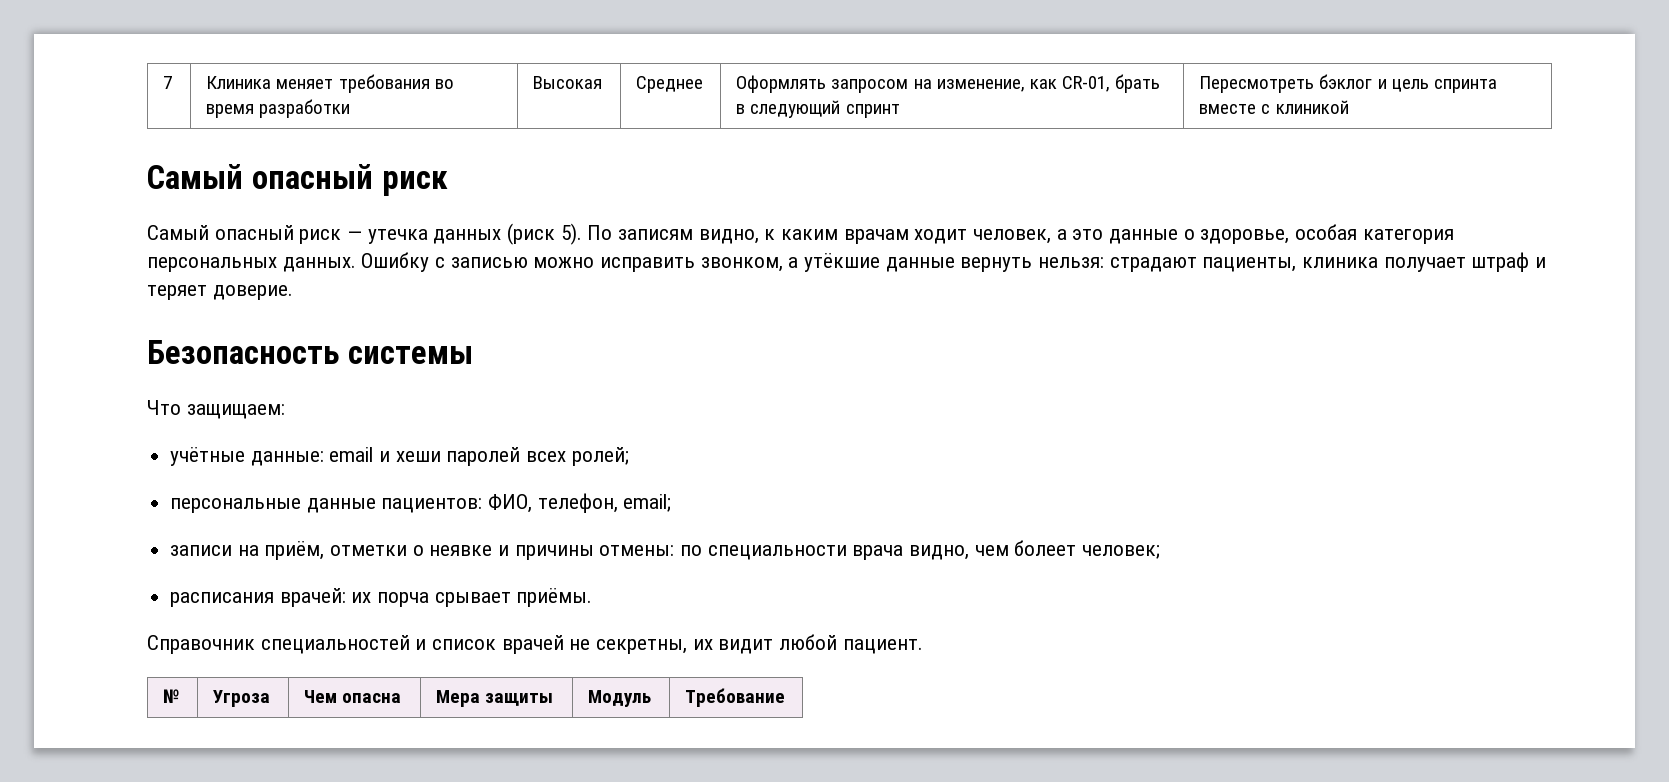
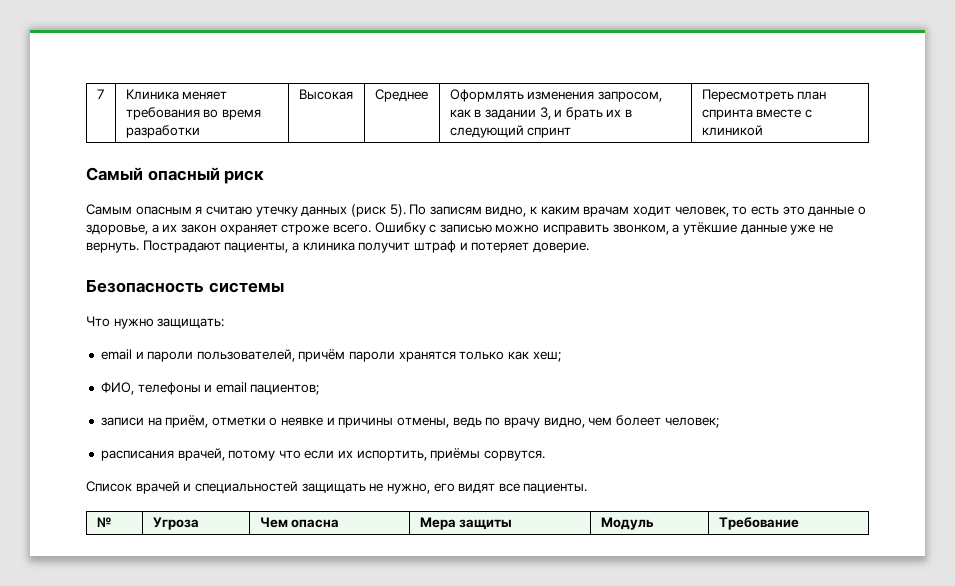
- 7 | Клиника меняет требования во время разработки | Высокая | Среднее | Оформлять запросом на изменение, как CR-01, брать в следующий спринт | Пересмотреть бэклог и цель спринта вместе с клиникой
+ 7 | Клиника меняет требования во время разработки | Высокая | Среднее | Оформлять изменения запросом, как в задании 3, и брать их в следующий спринт | Пересмотреть план спринта вместе с клиникой
- Самый опасный риск — утечка данных (риск 5).
+ Самым опасным я считаю утечку данных (риск 5).
- По записям видно, к каким врачам ходит человек, а это данные о здоровье, особая категория персональных данных.
+ По записям видно, к каким врачам ходит человек, то есть это данные о здоровье, а их закон охраняет строже всего.
- Ошибку с записью можно исправить звонком, а утёкшие данные вернуть нельзя: страдают пациенты, клиника получает штраф и теряет доверие.
+ Ошибку с записью можно исправить звонком, а утёкшие данные уже не вернуть. Пострадают пациенты, а клиника получит штраф и потеряет доверие.
- Что защищаем:
- учётные данные: email и хеши паролей всех ролей;
- персональные данные пациентов: ФИО, телефон, email;
+ Что нужно защищать:
+ email и пароли пользователей, причём пароли хранятся только как хеш;
+ ФИО, телефоны и email пациентов;
- записи на приём, отметки о неявке и причины отмены: по специальности врача видно, чем болеет человек;
+ записи на приём, отметки о неявке и причины отмены, ведь по врачу видно, чем болеет человек;
- расписания врачей: их порча срывает приёмы.
- Справочник специальностей и список врачей не секретны, их видит любой пациент.
+ расписания врачей, потому что если их испортить, приёмы сорвутся.
+ Список врачей и специальностей защищать не нужно, его видят все пациенты.

